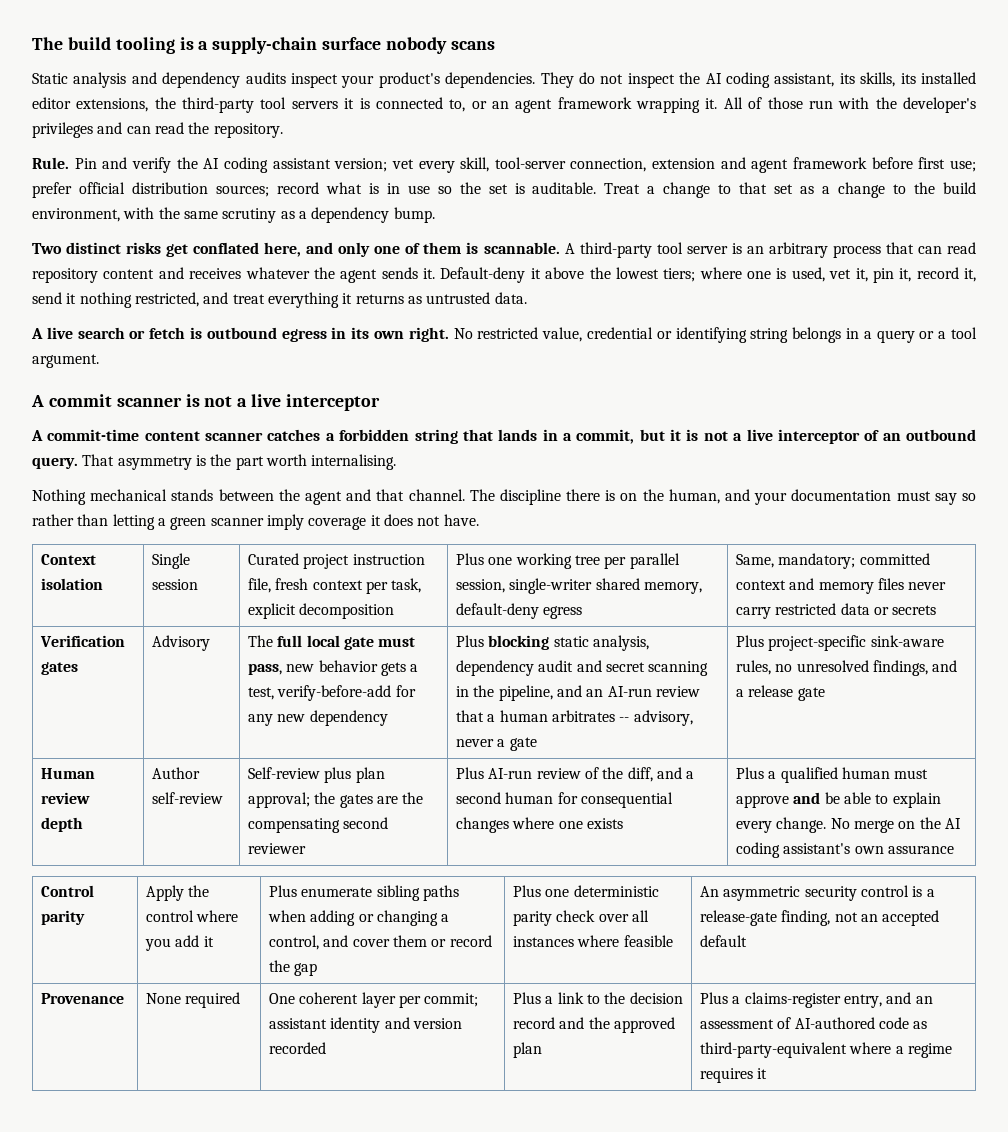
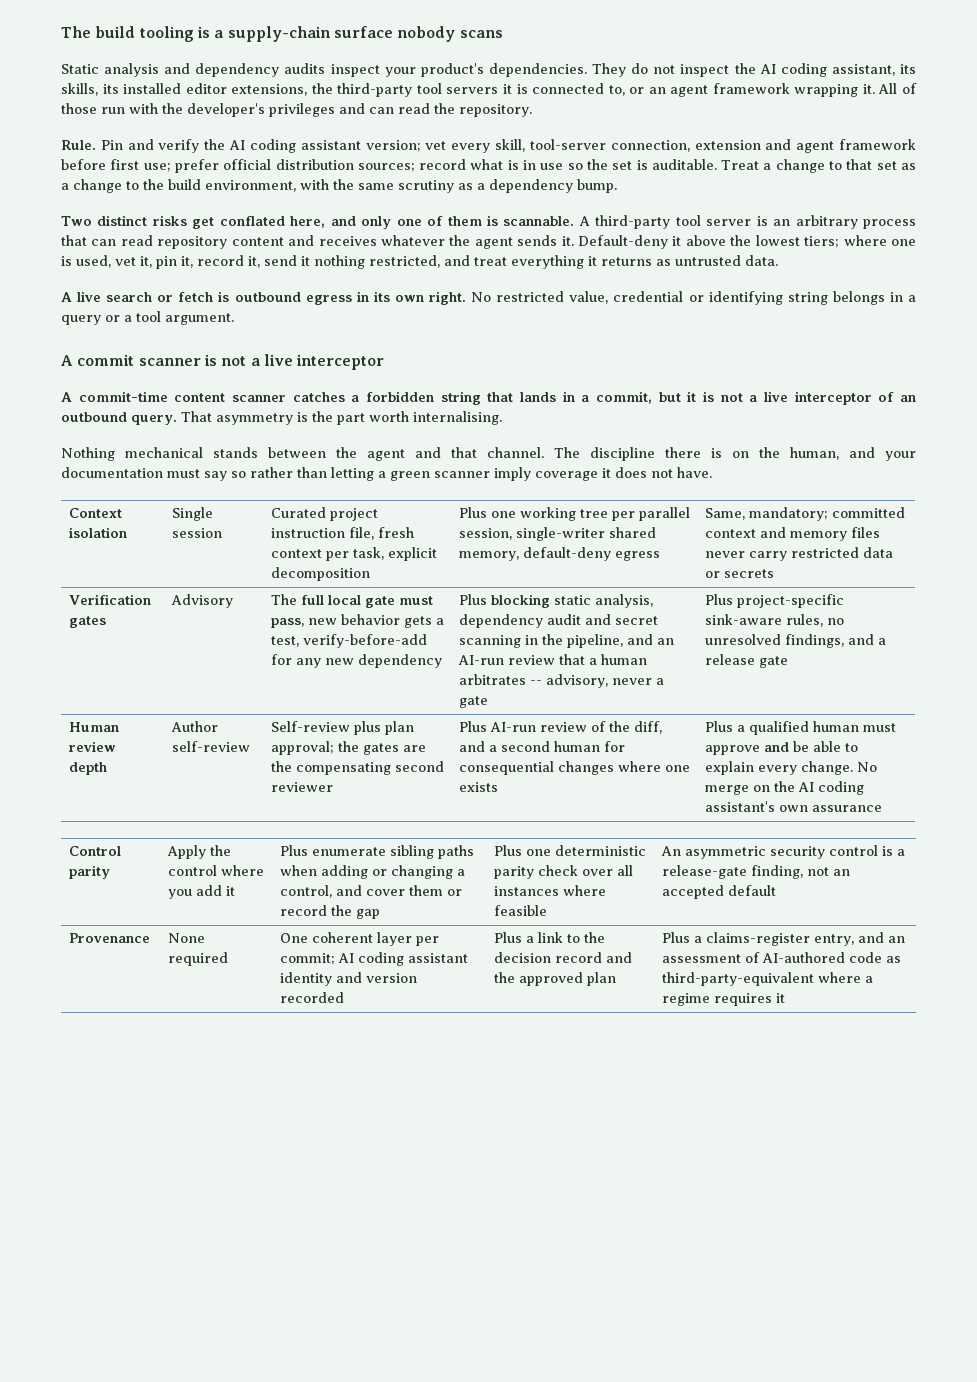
- One coherent layer per commit; assistant identity and version recorded
+ One coherent layer per commit; AI coding assistant identity and version recorded

